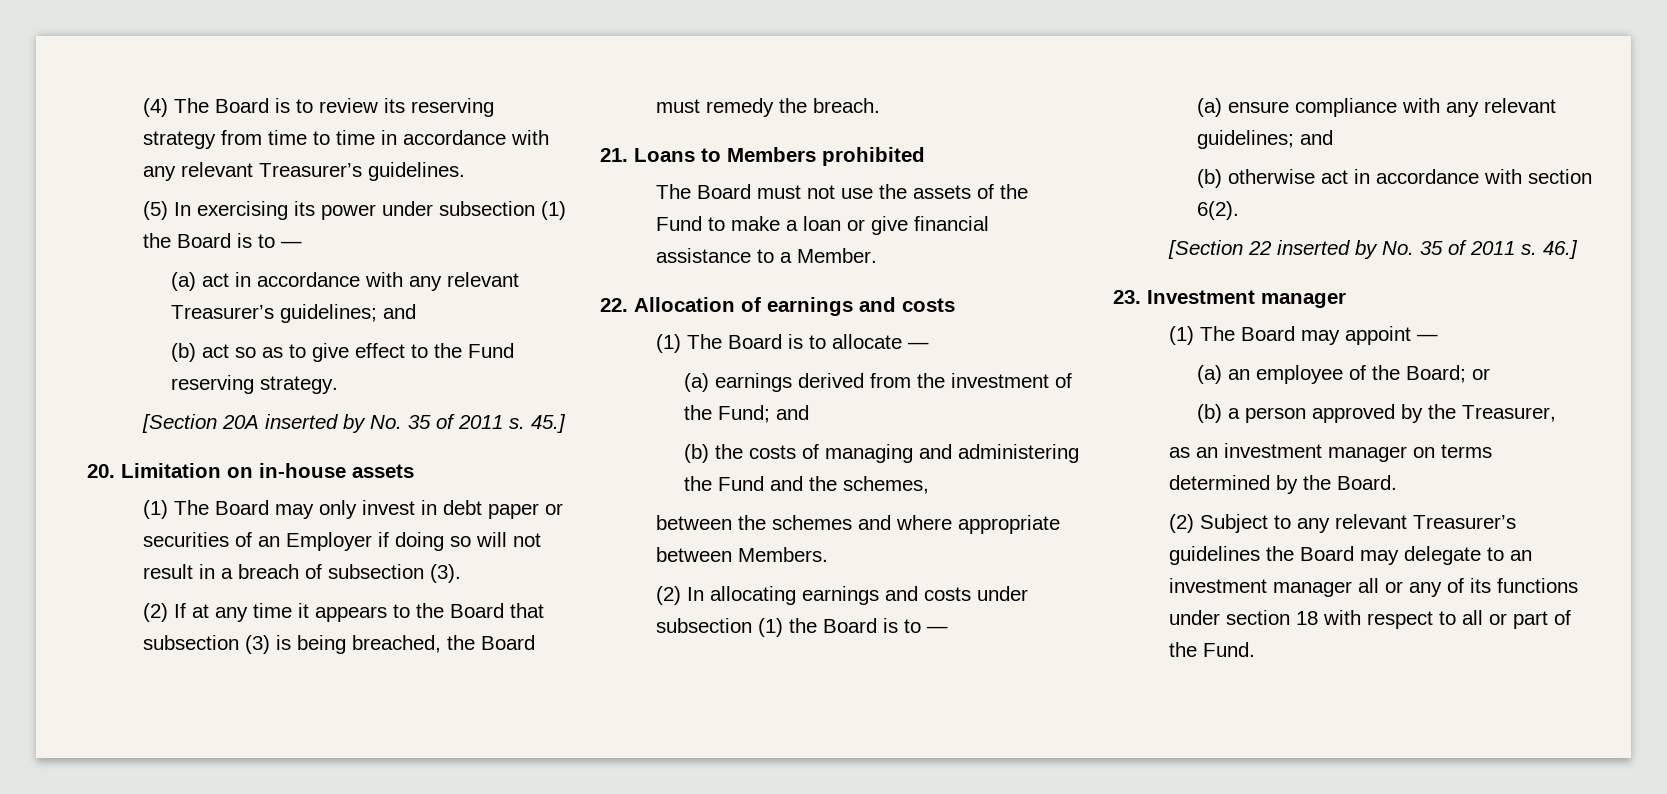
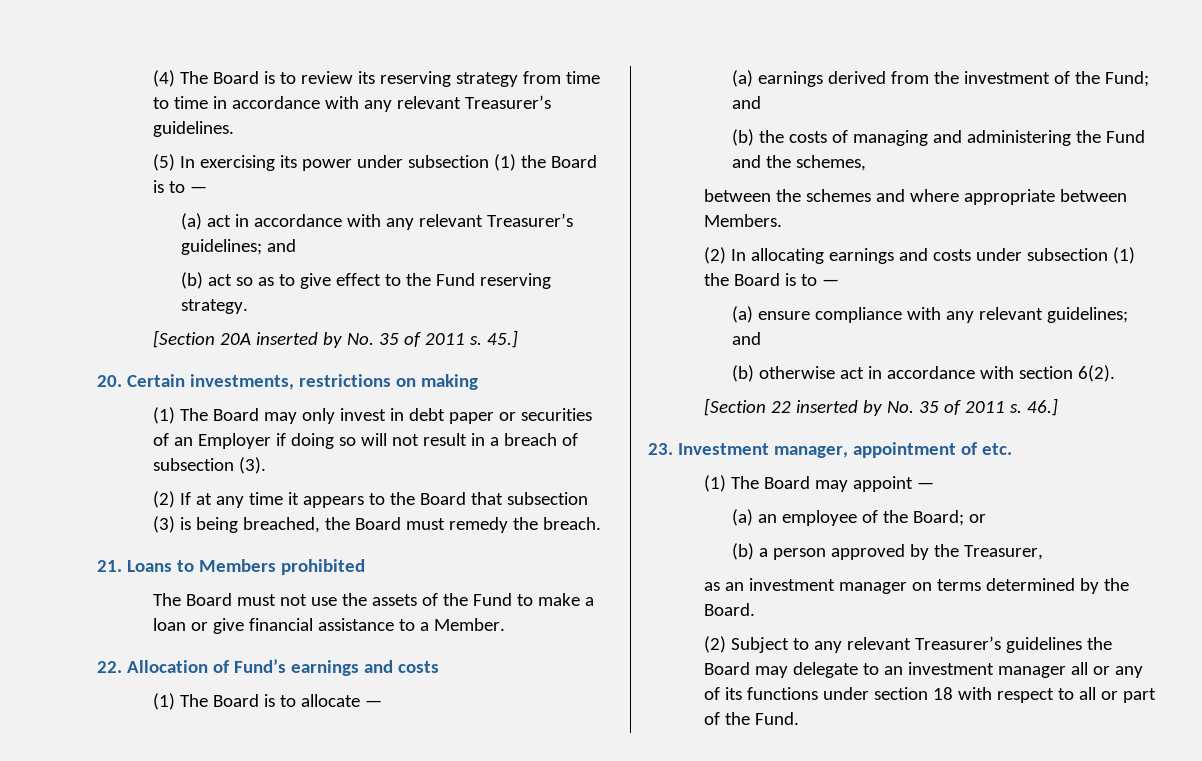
- 20. Limitation on in-house assets
+ 20. Certain investments, restrictions on making
- 22. Allocation of earnings and costs
+ 22. Allocation of Fund’s earnings and costs
- 23. Investment manager
+ 23. Investment manager, appointment of etc.

